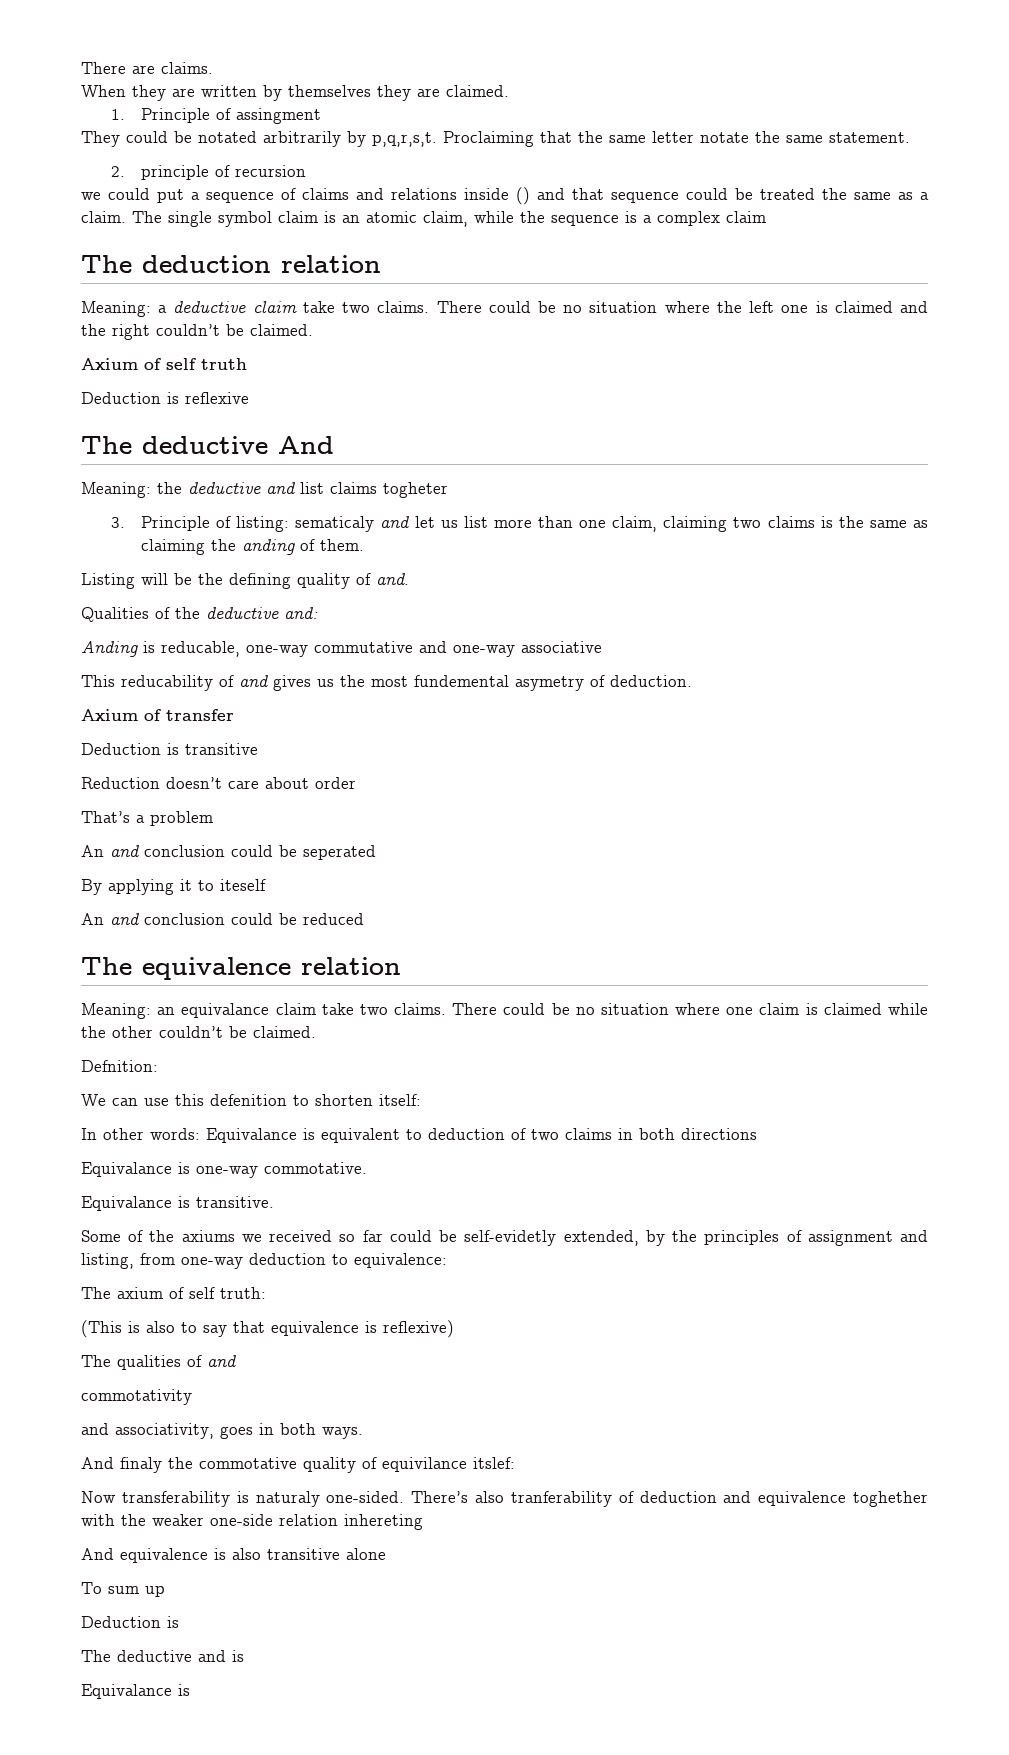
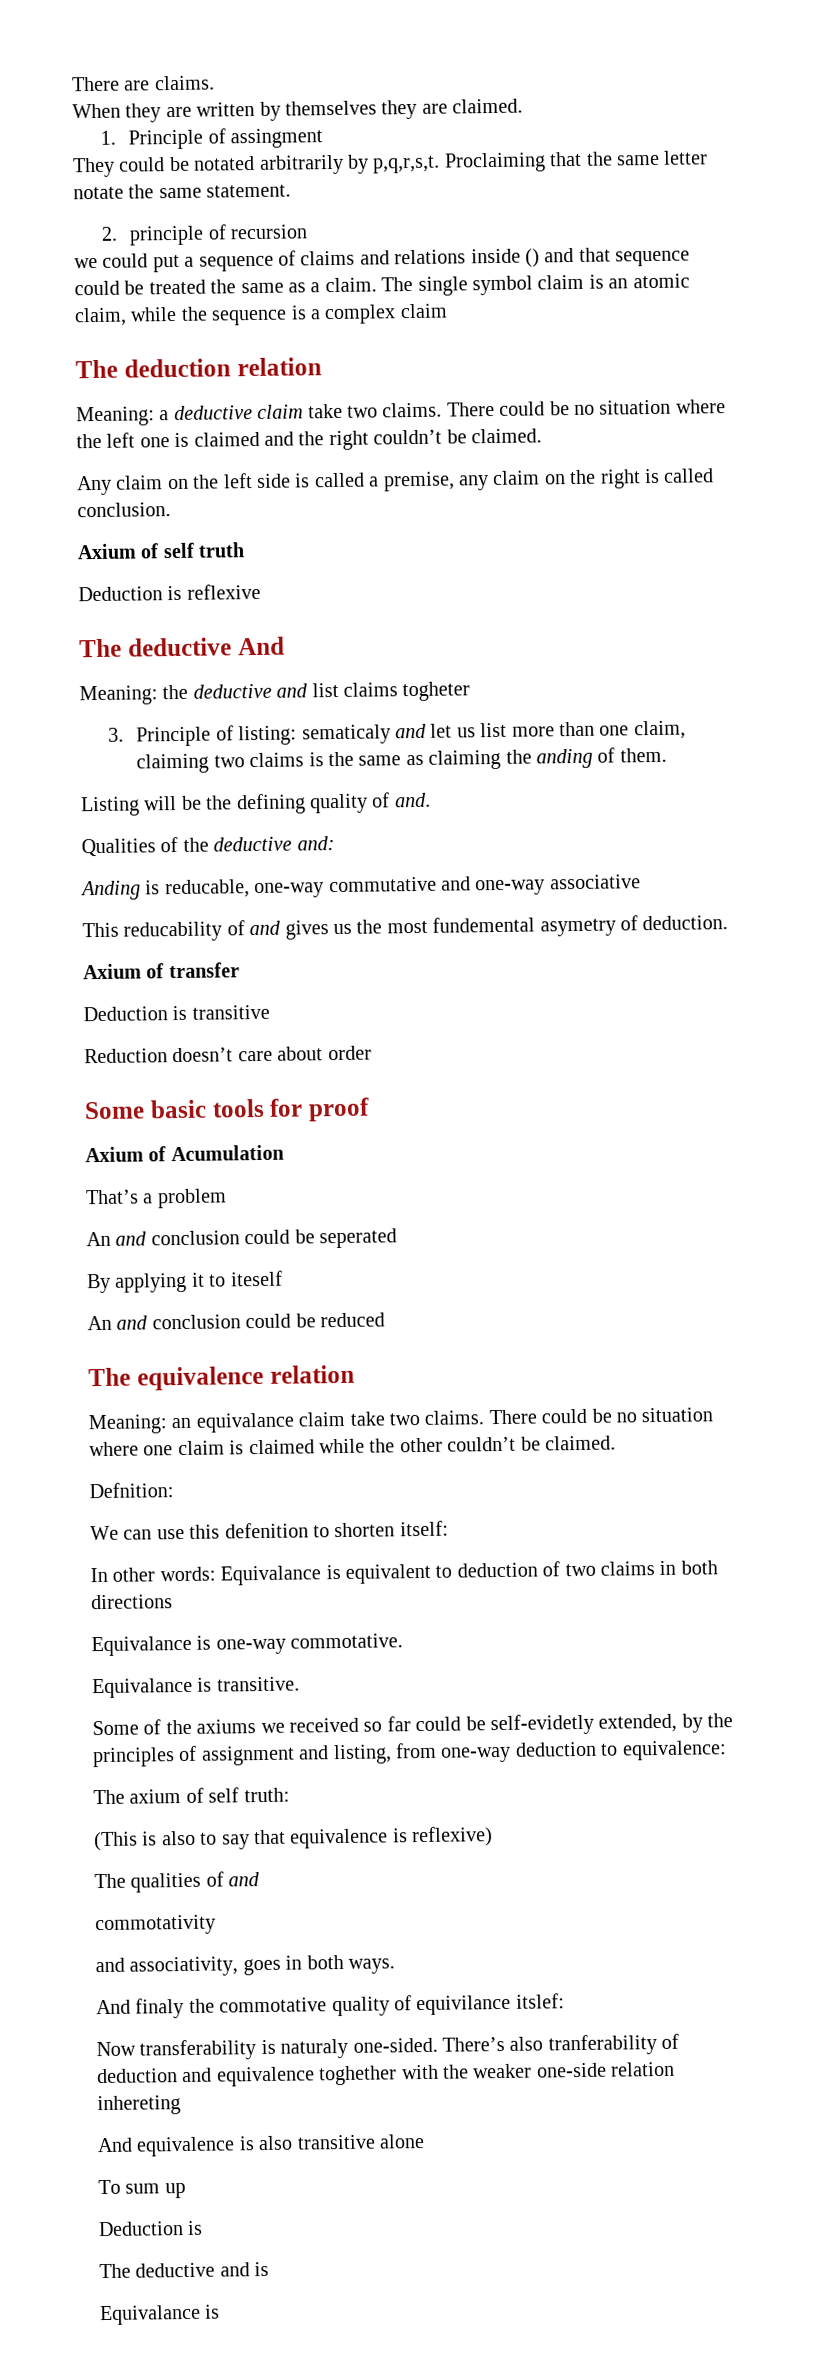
+ Any claim on the left side is called a premise, any claim on the right is called conclusion.
+ Some basic tools for proof
+ Axium of Acumulation

